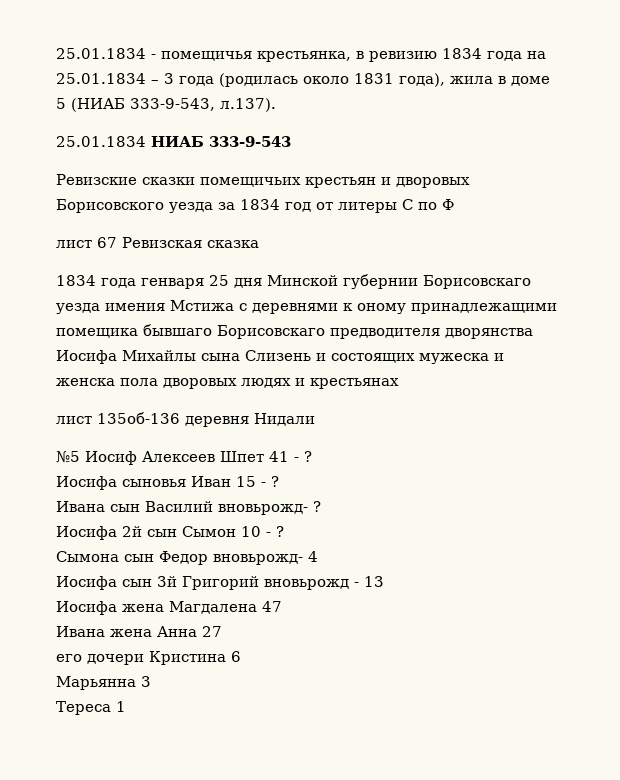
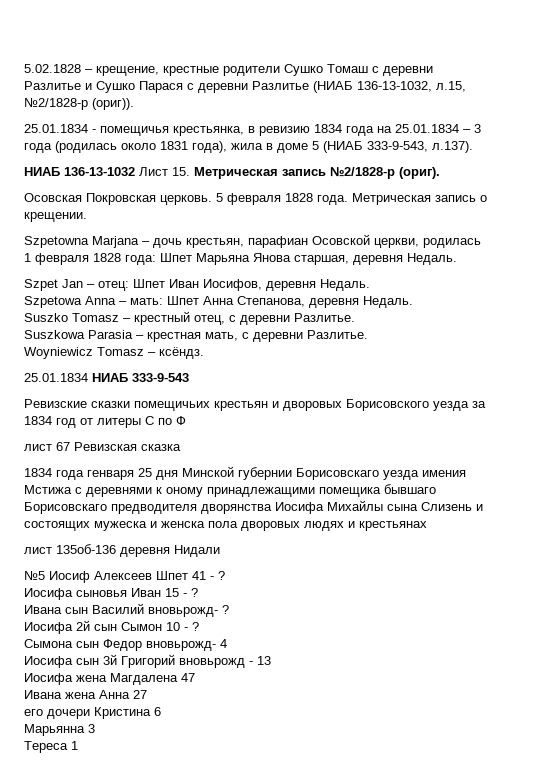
+ 5.02.1828 – крещение, крестные родители Сушко Томаш с деревни Разлитье и Сушко Парася с деревни Разлитье (НИАБ 136-13-1032, л.15, №2/1828-р (ориг)).
+ НИАБ 136-13-1032 Лист 15. Метрическая запись №2/1828-р (ориг).
+ Осовская Покровская церковь. 5 февраля 1828 года. Метрическая запись о крещении.
+ Szpetowna Marjana – дочь крестьян, парафиан Осовской церкви, родилась 1 февраля 1828 года: Шпет Марьяна Янова старшая, деревня Недаль.
+ Szpet Jan – отец: Шпет Иван Иосифов, деревня Недаль.
+ Szpetowa Anna – мать: Шпет Анна Степанова, деревня Недаль.
+ Suszko Tomasz – крестный отец, с деревни Разлитье.
+ Suszkowa Parasia – крестная мать, с деревни Разлитье.
+ Woyniewicz Tomasz – ксёндз.

